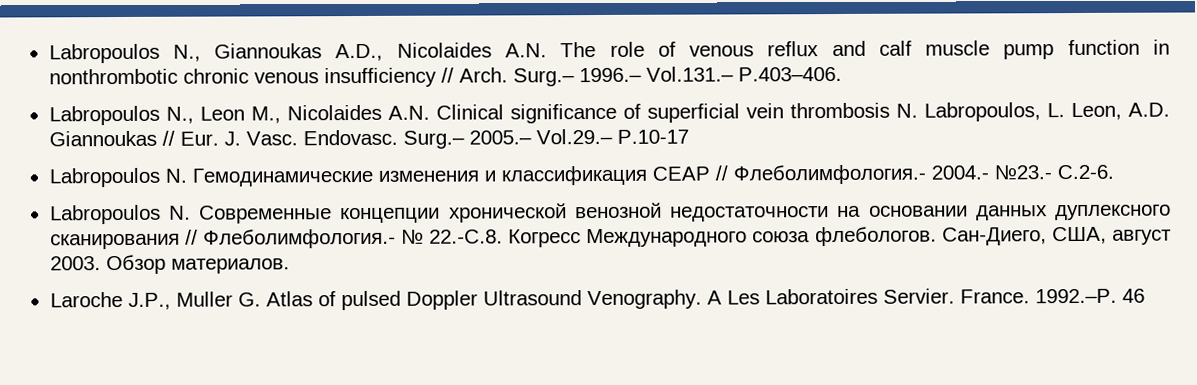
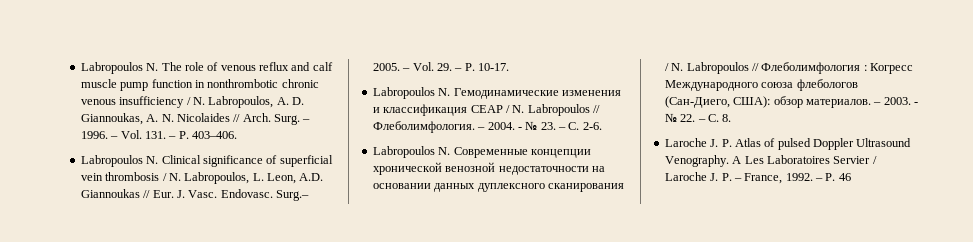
- Labropoulos N., Giannoukas A.D., Nicolaides A.N. The role of venous reflux and calf muscle pump function in nonthrombotic chronic venous insufficiency // Arch. Surg.– 1996.– Vol.131.– P.403–406.
- Labropoulos N., Leon M., Nicolaides A.N. Clinical significance of superficial vein thrombosis N. Labropoulos, L. Leon, A.D. Giannoukas // Eur. J. Vasc.
+ Labropoulos N. The role of venous reflux and calf muscle pump function in nonthrombotic chronic venous insufficiency / N. Labropoulos, A. D. Giannoukas, A. N. Nicolaides // Arch. Surg. – 1996. – Vol. 131. – P. 403–406.
+ Labropoulos N. Clinical significance of superficial vein thrombosis / N. Labropoulos, L. Leon, A.D. Giannoukas // Eur. J. Vasc.
- Surg.– 2005.– Vol.29.– P.10-17
+ Surg.– 2005. – Vol. 29. – P. 10-17.
- Labropoulos N. Гемодинамические изменения и классификация СЕАР // Флеболимфология.- 2004.- №23.- С.2-6.
+ Labropoulos N. Гемодинамические изменения и классификация СЕАР / N. Labropoulos // Флеболимфология. – 2004. - № 23. – С. 2-6.
- Labropoulos N. Современные концепции хронической венозной недостаточности на основании данных дуплексного сканирования // Флеболимфология.- № 22.-С.8. Когресс Международного союза флебологов. Сан-Диего, США, август 2003. Обзор материалов.
- Laroche J.P., Muller G. Atlas of pulsed Doppler Ultrasound Venography.
+ Labropoulos N. Современные концепции хронической венозной недостаточности на основании данных дуплексного сканирования / N. Labropoulos // Флеболимфология : Когресс Международного союза флебологов (Сан-Диего, США): обзор материалов. – 2003. - № 22. – С. 8.
+ Laroche J. P. Atlas of pulsed Doppler Ultrasound Venography.
- A Les Laboratoires Servier. France. 1992.–P. 46
+ A Les Laboratoires Servier / Laroche J. P. – France, 1992. – P. 46

